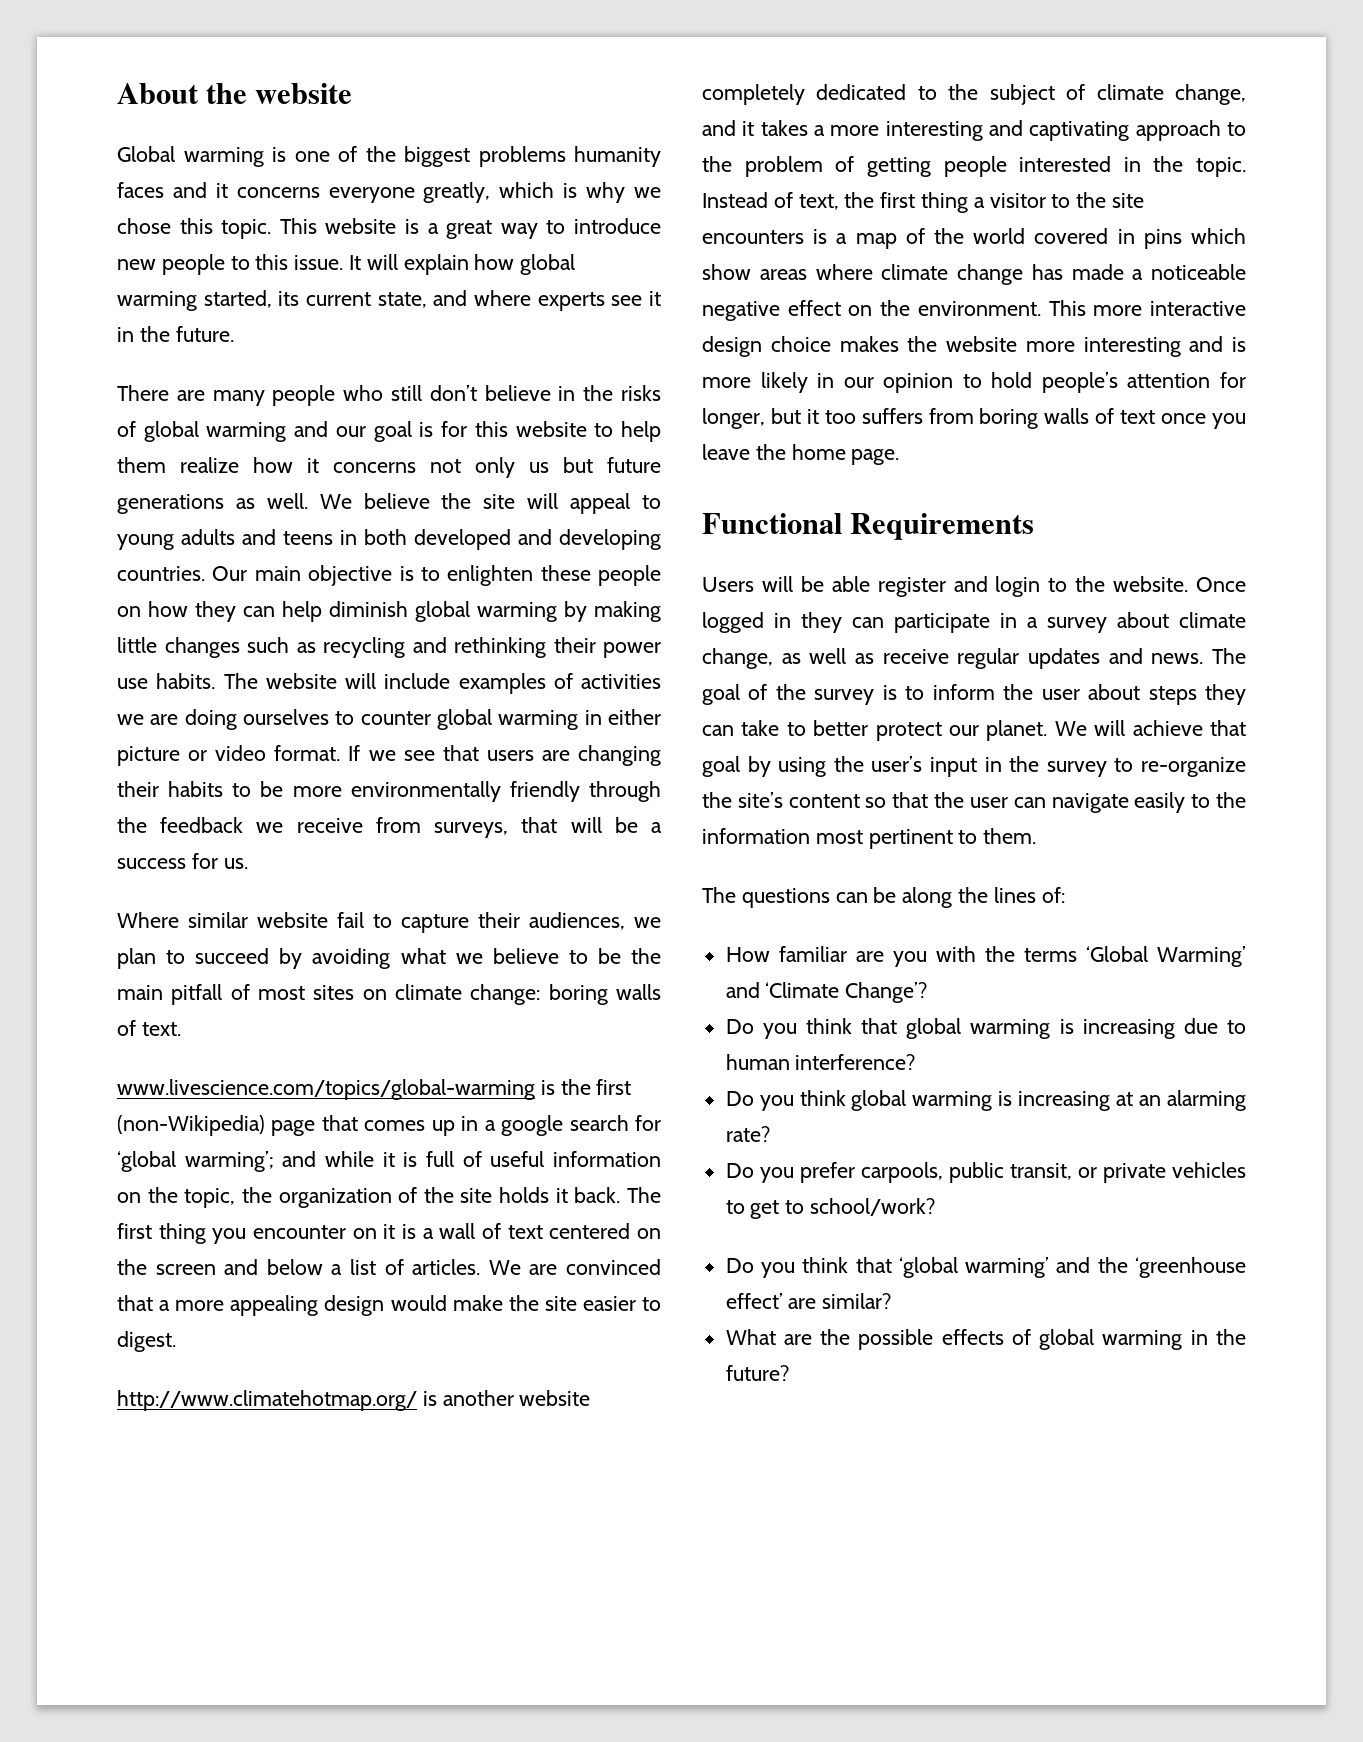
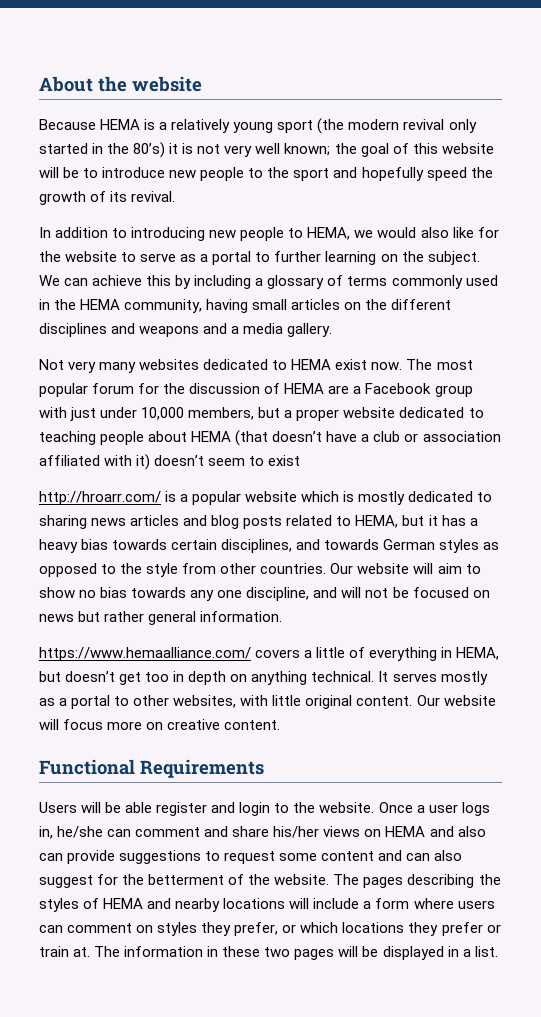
- Global warming is one of the biggest problems humanity faces and it concerns everyone greatly, which is why we chose this topic. This website is a great way to introduce new people to this issue. It will explain how global warming started, its current state, and where experts see it in the future.
- There are many people who still don’t believe in the risks of global warming and our goal is for this website to help them realize how it concerns not only us but future generations as well. We believe the site will appeal to young adults and teens in both developed and developing countries. Our main objective is to enlighten these people on how they can help diminish global warming by making little changes such as recycling and rethinking their power use habits. The website will include examples of activities we are doing ourselves to counter global warming in either picture or video format. If we see that users are changing their habits to be more environmentally friendly through the feedback we receive from surveys, that will be a success for us.
- Where similar website fail to capture their audiences, we plan to succeed by avoiding what we believe to be the main pitfall of most sites on climate change: boring walls of text.
- www.livescience.com/topics/global-warming is the first (non-Wikipedia) page that comes up in a google search for ‘global warming’; and while it is full of useful information on the topic, the organization of the site holds it back. The first thing you encounter on it is a wall of text centered on the screen and below a list of articles. We are convinced that a more appealing design would make the site easier to digest.
- http://www.climatehotmap.org/ is another website completely dedicated to the subject of climate change, and it takes a more interesting and captivating approach to the problem of getting people interested in the topic. Instead of text, the first thing a visitor to the site encounters is a map of the world covered in pins which show areas where climate change has made a noticeable negative effect on the environment. This more interactive design choice makes the website more interesting and is more likely in our opinion to hold people’s attention for longer, but it too suffers from boring walls of text once you leave the home page.
+ Because HEMA is a relatively young sport (the modern revival only started in the 80’s) it is not very well known; the goal of this website will be to introduce new people to the sport and hopefully speed the growth of its revival.
+ In addition to introducing new people to HEMA, we would also like for the website to serve as a portal to further learning on the subject. We can achieve this by including a glossary of terms commonly used in the HEMA community, having small articles on the different disciplines and weapons and a media gallery.
+ Not very many websites dedicated to HEMA exist now. The most popular forum for the discussion of HEMA are a Facebook group with just under 10,000 members, but a proper website dedicated to teaching people about HEMA (that doesn’t have a club or association affiliated with it) doesn’t seem to exist
+ http://hroarr.com/ is a popular website which is mostly dedicated to sharing news articles and blog posts related to HEMA, but it has a heavy bias towards certain disciplines, and towards German styles as opposed to the style from other countries. Our website will aim to show no bias towards any one discipline, and will not be focused on news but rather general information.
+ https://www.hemaalliance.com/ covers a little of everything in HEMA, but doesn’t get too in depth on anything technical. It serves mostly as a portal to other websites, with little original content. Our website will focus more on creative content.
- Once logged in they can participate in a survey about climate change, as well as receive regular updates and news. The goal of the survey is to inform the user about steps they can take to better protect our planet. We will achieve that goal by using the user’s input in the survey to re-organize the site’s content so that the user can navigate easily to the information most pertinent to them.
- The questions can be along the lines of:
- How familiar are you with the terms ‘Global Warming’ and ‘Climate Change’?
- Do you think that global warming is increasing due to human interference?
- Do you think global warming is increasing at an alarming rate?
- Do you prefer carpools, public transit, or private vehicles to get to school/work?
- Do you think that ‘global warming’ and the ‘greenhouse effect’ are similar?
- What are the possible effects of global warming in the future?
+ Once a user logs in, he/she can comment and share his/her views on HEMA and also can provide suggestions to request some content and can also suggest for the betterment of the website. The pages describing the styles of HEMA and nearby locations will include a form where users can comment on styles they prefer, or which locations they prefer or train at. The information in these two pages will be displayed in a list.

